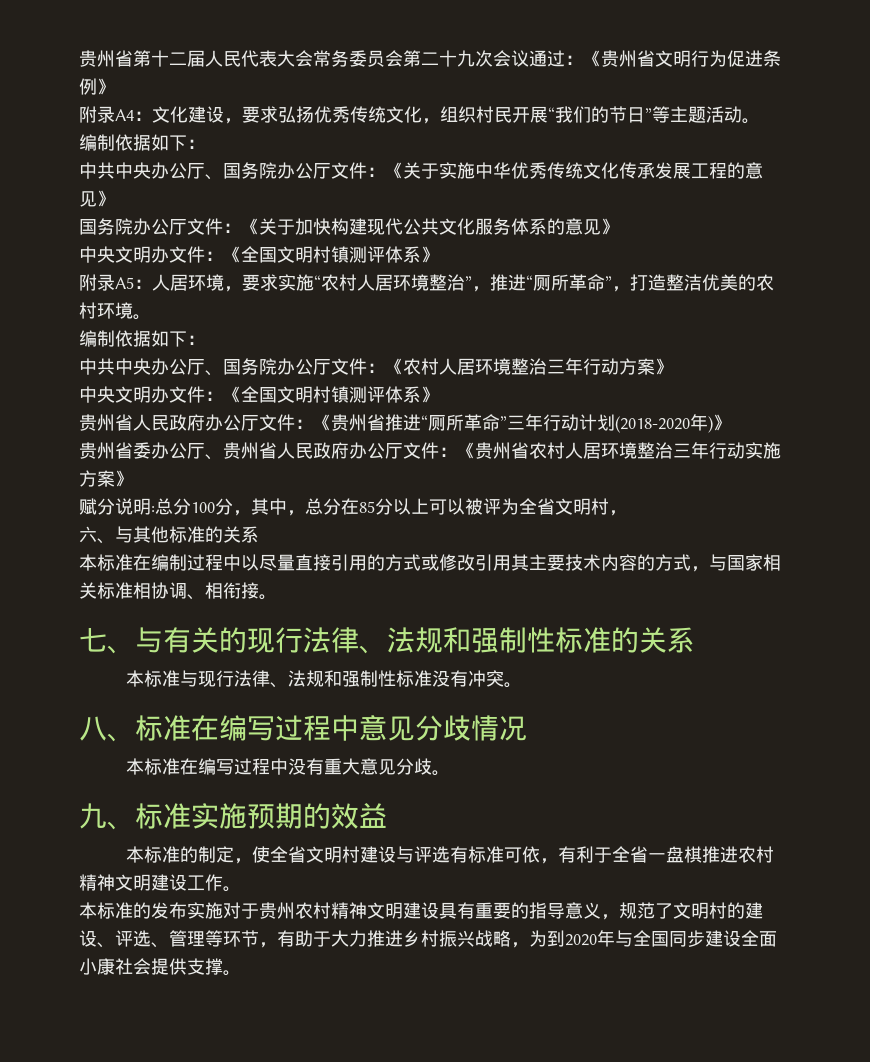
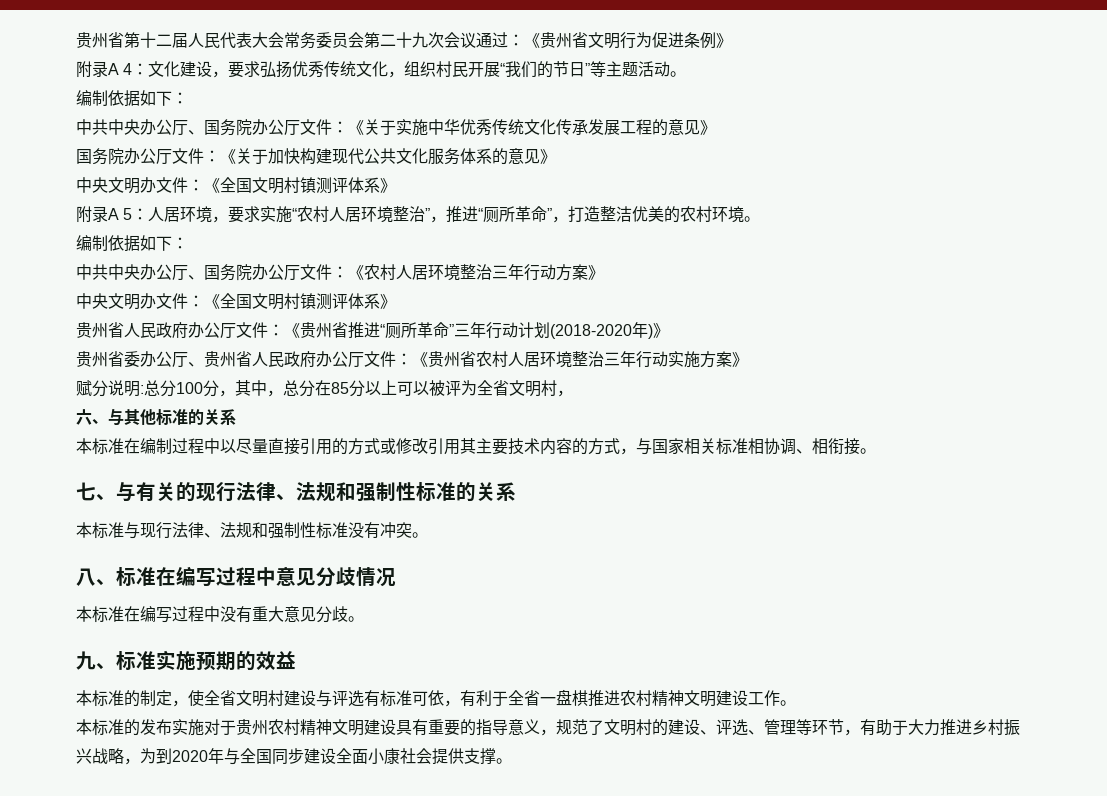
- 附录A4：文化建设，要求弘扬优秀传统文化，组织村民开展“我们的节日”等主题活动。
+ 附录A 4：文化建设，要求弘扬优秀传统文化，组织村民开展“我们的节日”等主题活动。
- 附录A5：人居环境，要求实施“农村人居环境整治”，推进“厕所革命”，打造整洁优美的农村环境。
+ 附录A 5：人居环境，要求实施“农村人居环境整治”，推进“厕所革命”，打造整洁优美的农村环境。

